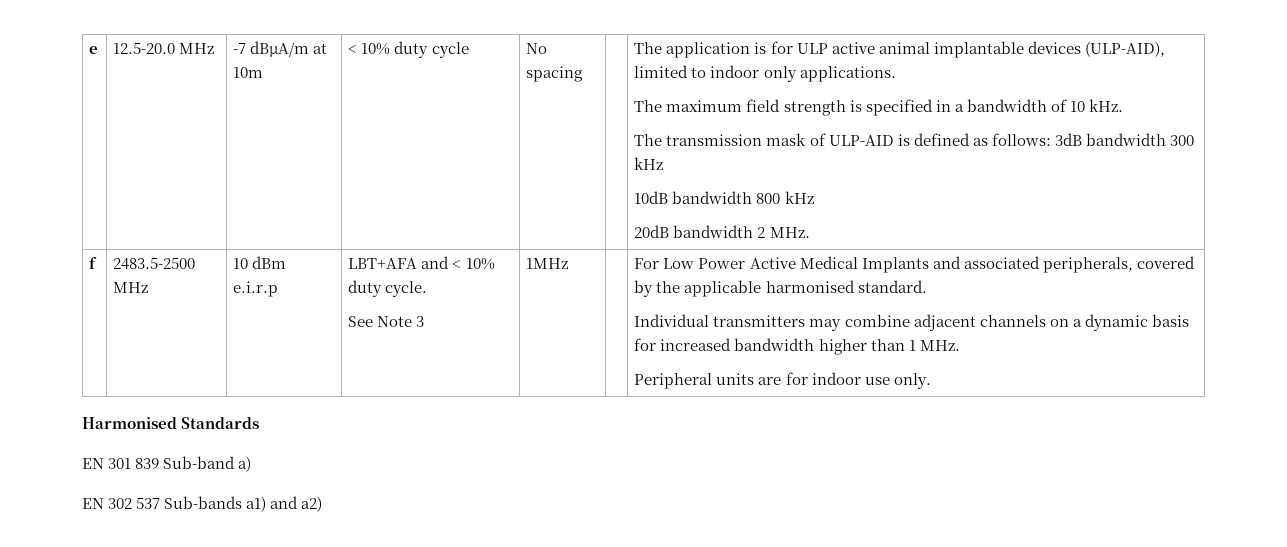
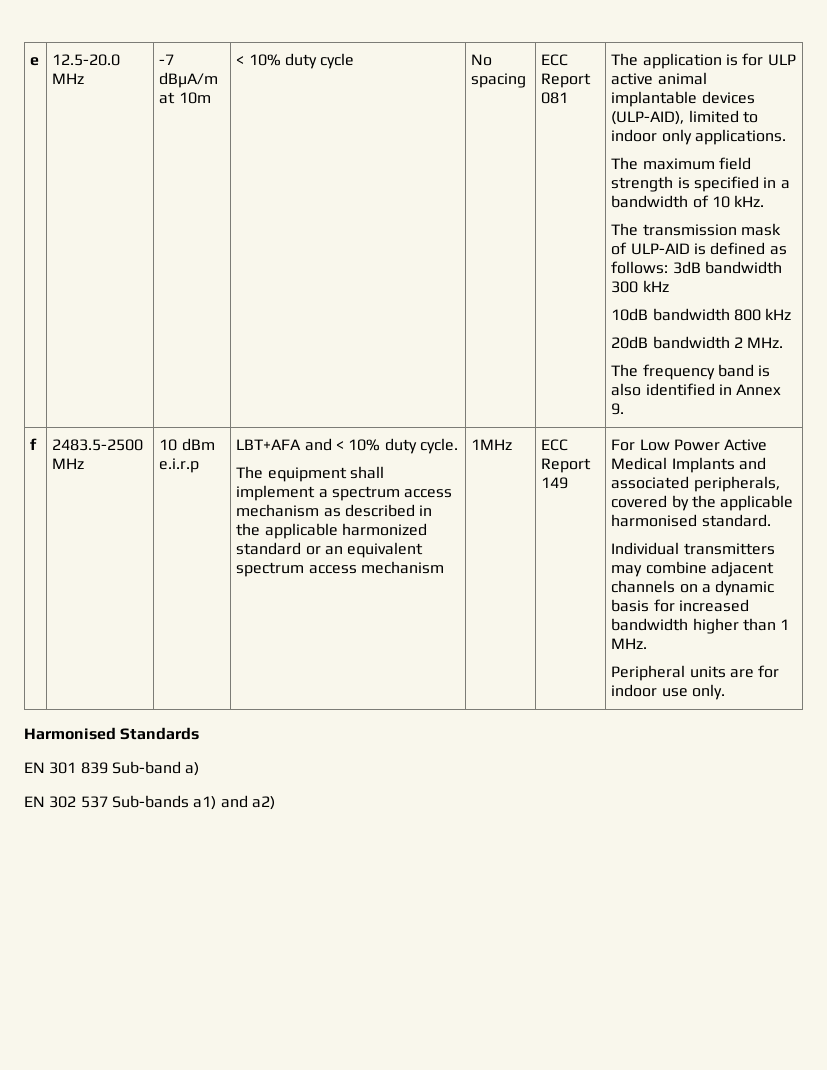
+ ECC Report 081
+ The frequency band is also identified in Annex 9.
- See Note 3 | 1MHz
+ The equipment shall implement a spectrum access mechanism as described in the applicable harmonized standard or an equivalent spectrum access mechanism | 1MHz | ECC Report 149

